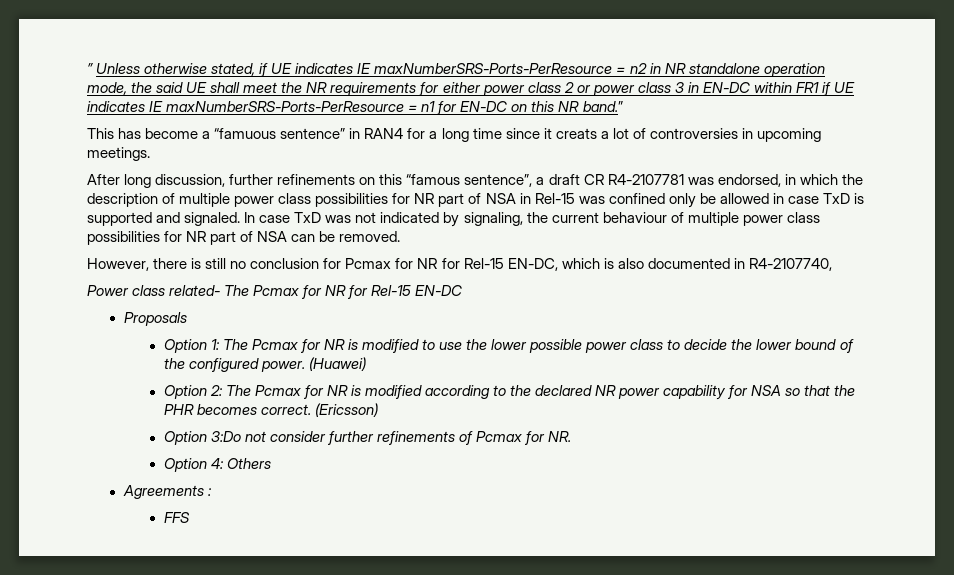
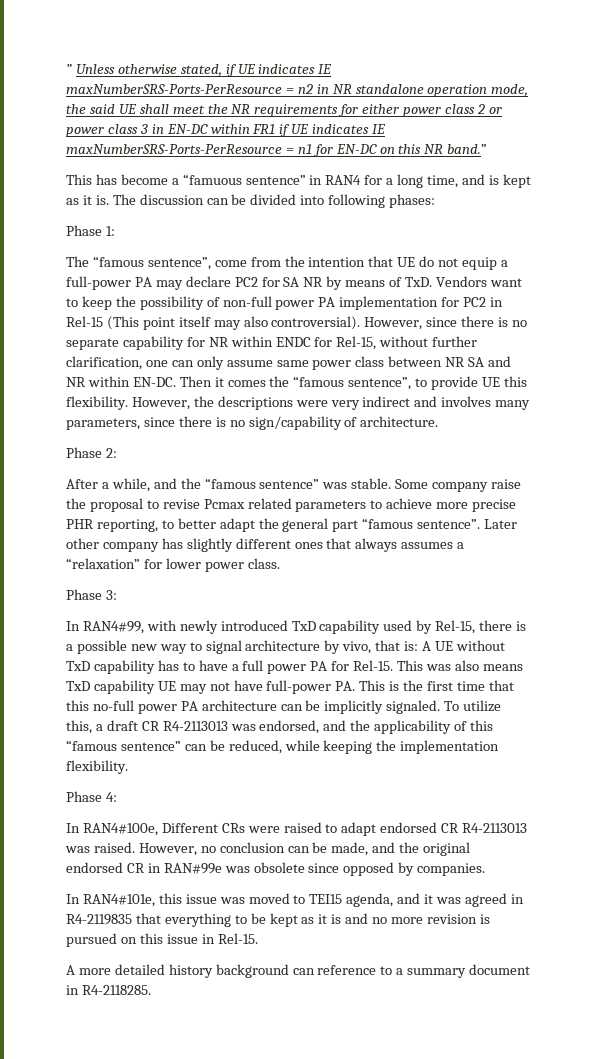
- This has become a “famuous sentence” in RAN4 for a long time since it creats a lot of controversies in upcoming meetings.
- After long discussion, further refinements on this “famous sentence”, a draft CR R4-2107781 was endorsed, in which the description of multiple power class possibilities for NR part of NSA in Rel-15 was confined only be allowed in case TxD is supported and signaled. In case TxD was not indicated by signaling, the current behaviour of multiple power class possibilities for NR part of NSA can be removed.
- However, there is still no conclusion for Pcmax for NR for Rel-15 EN-DC, which is also documented in R4-2107740,
- Power class related- The Pcmax for NR for Rel-15 EN-DC
- Proposals
- Option 1: The Pcmax for NR is modified to use the lower possible power class to decide the lower bound of the configured power. (Huawei)
- Option 2: The Pcmax for NR is modified according to the declared NR power capability for NSA so that the PHR becomes correct. (Ericsson)
- Option 3:Do not consider further refinements of Pcmax for NR.
- Option 4: Others
- Agreements :
- FFS
+ This has become a “famuous sentence” in RAN4 for a long time, and is kept as it is. The discussion can be divided into following phases:
+ Phase 1:
+ The “famous sentence”, come from the intention that UE do not equip a full-power PA may declare PC2 for SA NR by means of TxD. Vendors want to keep the possibility of non-full power PA implementation for PC2 in Rel-15 (This point itself may also controversial). However, since there is no separate capability for NR within ENDC for Rel-15, without further clarification, one can only assume same power class between NR SA and NR within EN-DC. Then it comes the “famous sentence”, to provide UE this flexibility. However, the descriptions were very indirect and involves many parameters, since there is no sign/capability of architecture.
+ Phase 2:
+ After a while, and the “famous sentence” was stable. Some company raise the proposal to revise Pcmax related parameters to achieve more precise PHR reporting, to better adapt the general part “famous sentence”. Later other company has slightly different ones that always assumes a “relaxation” for lower power class.
+ Phase 3:
+ In RAN4#99, with newly introduced TxD capability used by Rel-15, there is a possible new way to signal architecture by vivo, that is: A UE without TxD capability has to have a full power PA for Rel-15. This was also means TxD capability UE may not have full-power PA. This is the first time that this no-full power PA architecture can be implicitly signaled. To utilize this, a draft CR R4-2113013 was endorsed, and the applicability of this “famous sentence” can be reduced, while keeping the implementation flexibility.
+ Phase 4:
+ In RAN4#100e, Different CRs were raised to adapt endorsed CR R4-2113013 was raised. However, no conclusion can be made, and the original endorsed CR in RAN#99e was obsolete since opposed by companies.
+ In RAN4#101e, this issue was moved to TEI15 agenda, and it was agreed in R4-2119835 that everything to be kept as it is and no more revision is pursued on this issue in Rel-15.
+ A more detailed history background can reference to a summary document in R4-2118285.

